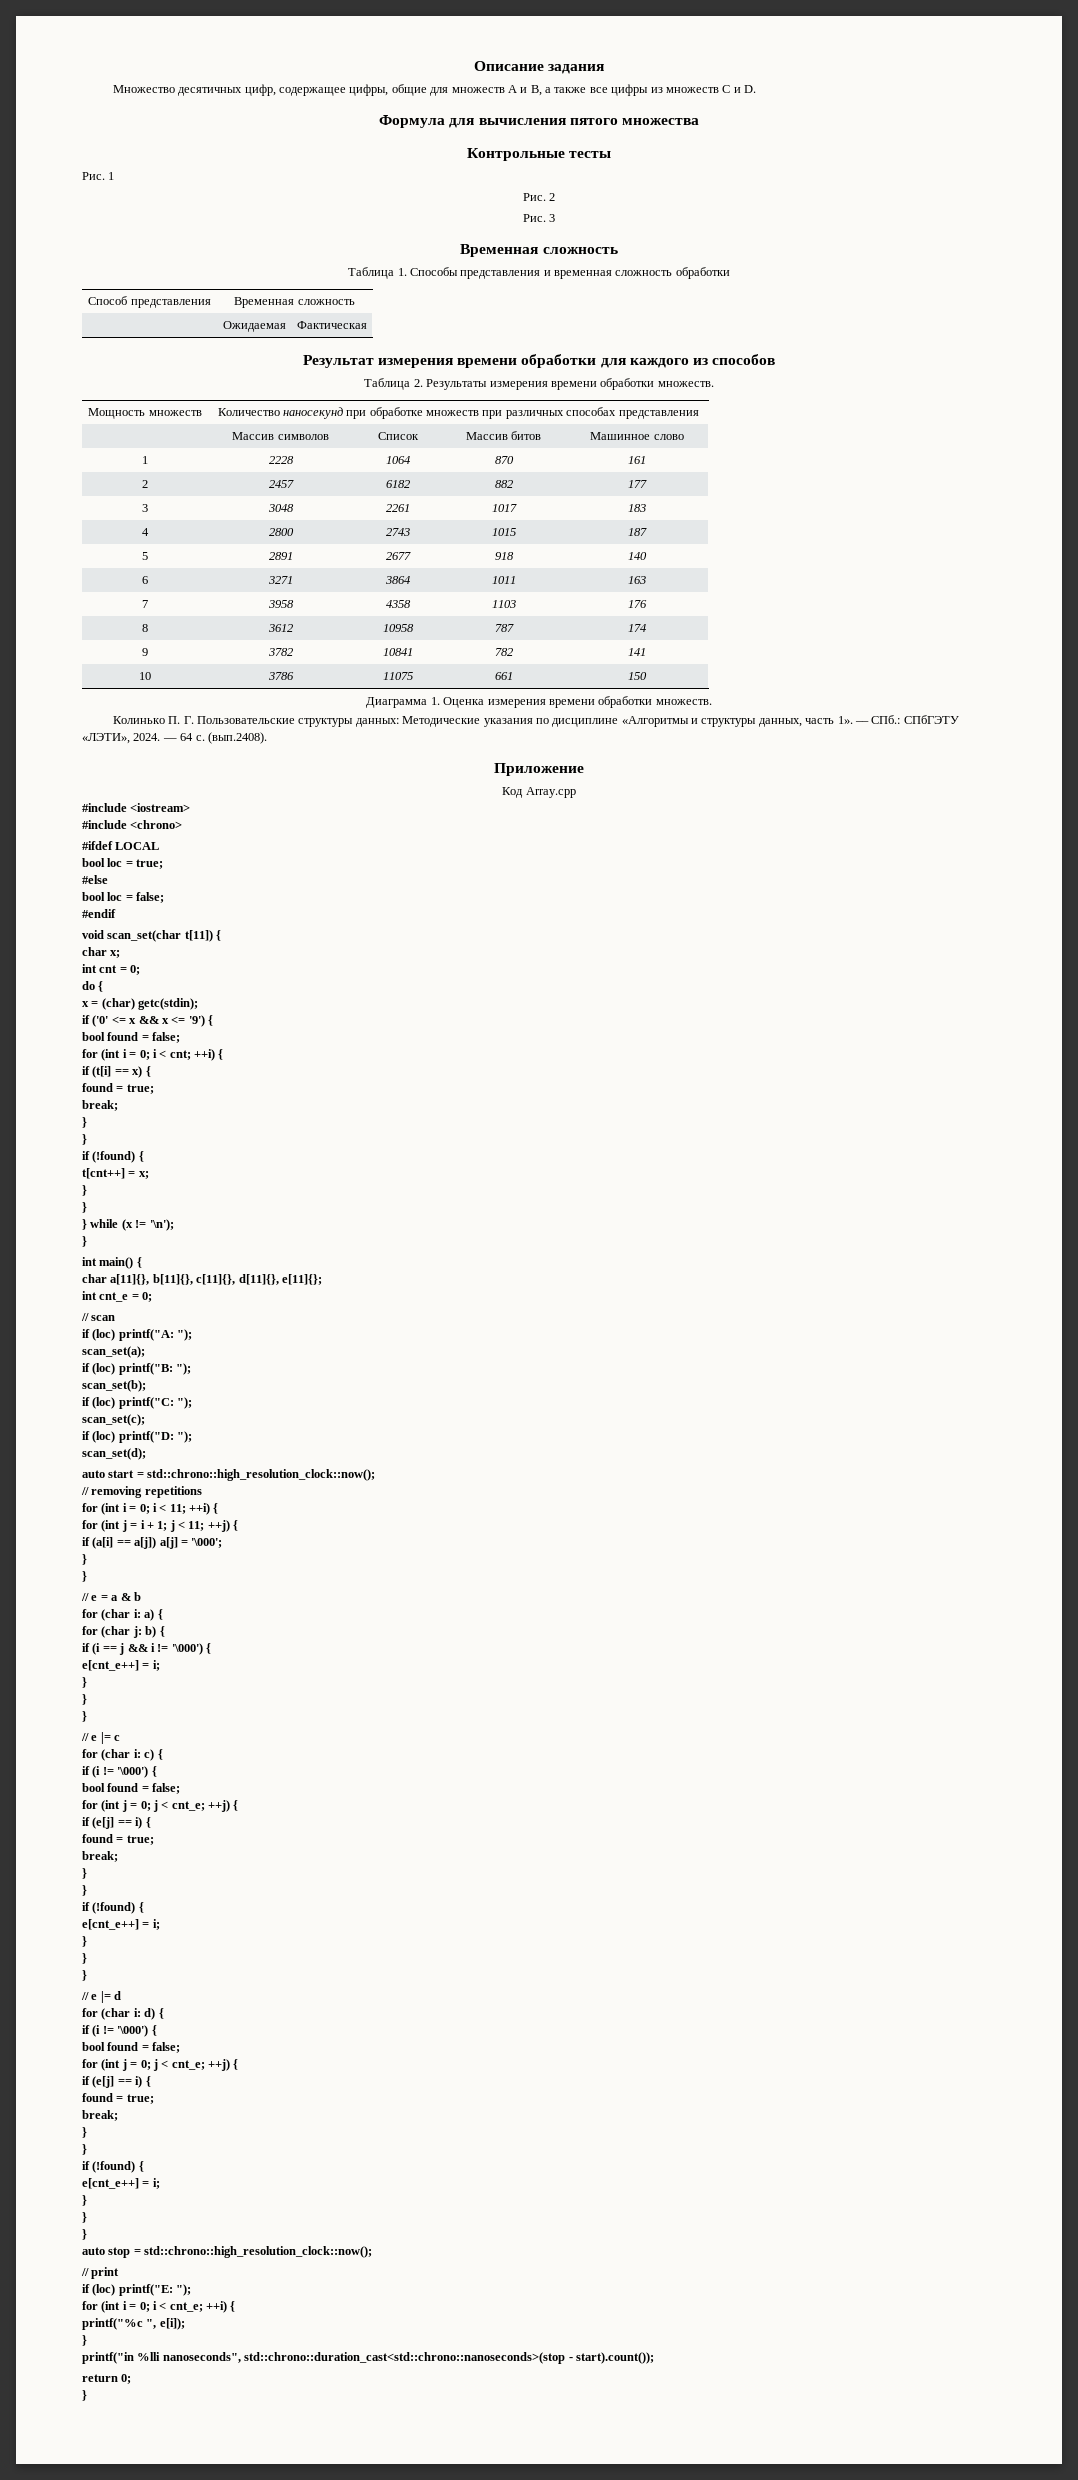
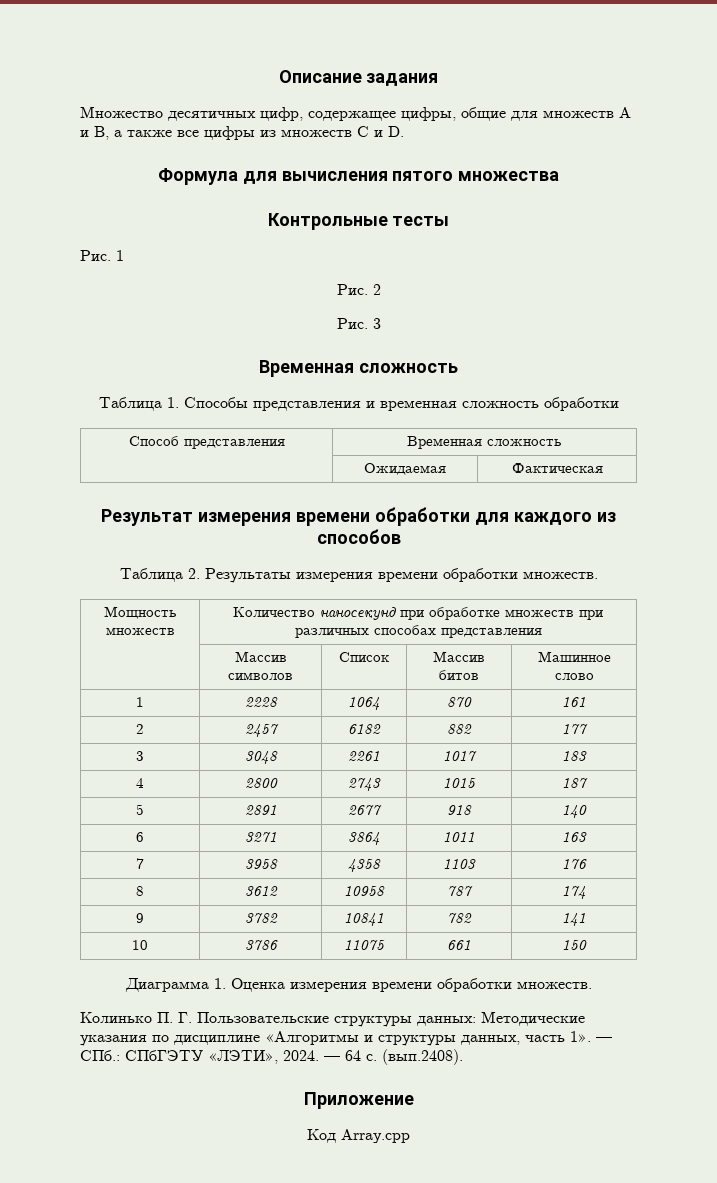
- #include <iostream>
- #include <chrono>
- #ifdef LOCAL
- bool loc = true;
- #else
- bool loc = false;
- #endif
- void scan_set(char t[11]) {
- char x;
- int cnt = 0;
- do {
- x = (char) getc(stdin);
- if ('0' <= x && x <= '9') {
- bool found = false;
- for (int i = 0; i < cnt; ++i) {
- if (t[i] == x) {
- found = true;
- break;
- }
- }
- if (!found) {
- t[cnt++] = x;
- }
- }
- } while (x != '\n');
- }
- int main() {
- char a[11]{}, b[11]{}, c[11]{}, d[11]{}, e[11]{};
- int cnt_e = 0;
- // scan
- if (loc) printf("A: ");
- scan_set(a);
- if (loc) printf("B: ");
- scan_set(b);
- if (loc) printf("C: ");
- scan_set(c);
- if (loc) printf("D: ");
- scan_set(d);
- auto start = std::chrono::high_resolution_clock::now();
- // removing repetitions
- for (int i = 0; i < 11; ++i) {
- for (int j = i + 1; j < 11; ++j) {
- if (a[i] == a[j]) a[j] = '\000';
- }
- }
- // e = a & b
- for (char i: a) {
- for (char j: b) {
- if (i == j && i != '\000') {
- e[cnt_e++] = i;
- }
- }
- }
- // e |= c
- for (char i: c) {
- if (i != '\000') {
- bool found = false;
- for (int j = 0; j < cnt_e; ++j) {
- if (e[j] == i) {
- found = true;
- break;
- }
- }
- if (!found) {
- e[cnt_e++] = i;
- }
- }
- }
- // e |= d
- for (char i: d) {
- if (i != '\000') {
- bool found = false;
- for (int j = 0; j < cnt_e; ++j) {
- if (e[j] == i) {
- found = true;
- break;
- }
- }
- if (!found) {
- e[cnt_e++] = i;
- }
- }
- }
- auto stop = std::chrono::high_resolution_clock::now();
- // print
- if (loc) printf("E: ");
- for (int i = 0; i < cnt_e; ++i) {
- printf("%c ", e[i]);
- }
- printf("in %lli nanoseconds", std::chrono::duration_cast<std::chrono::nanoseconds>(stop - start).count());
- return 0;
- }

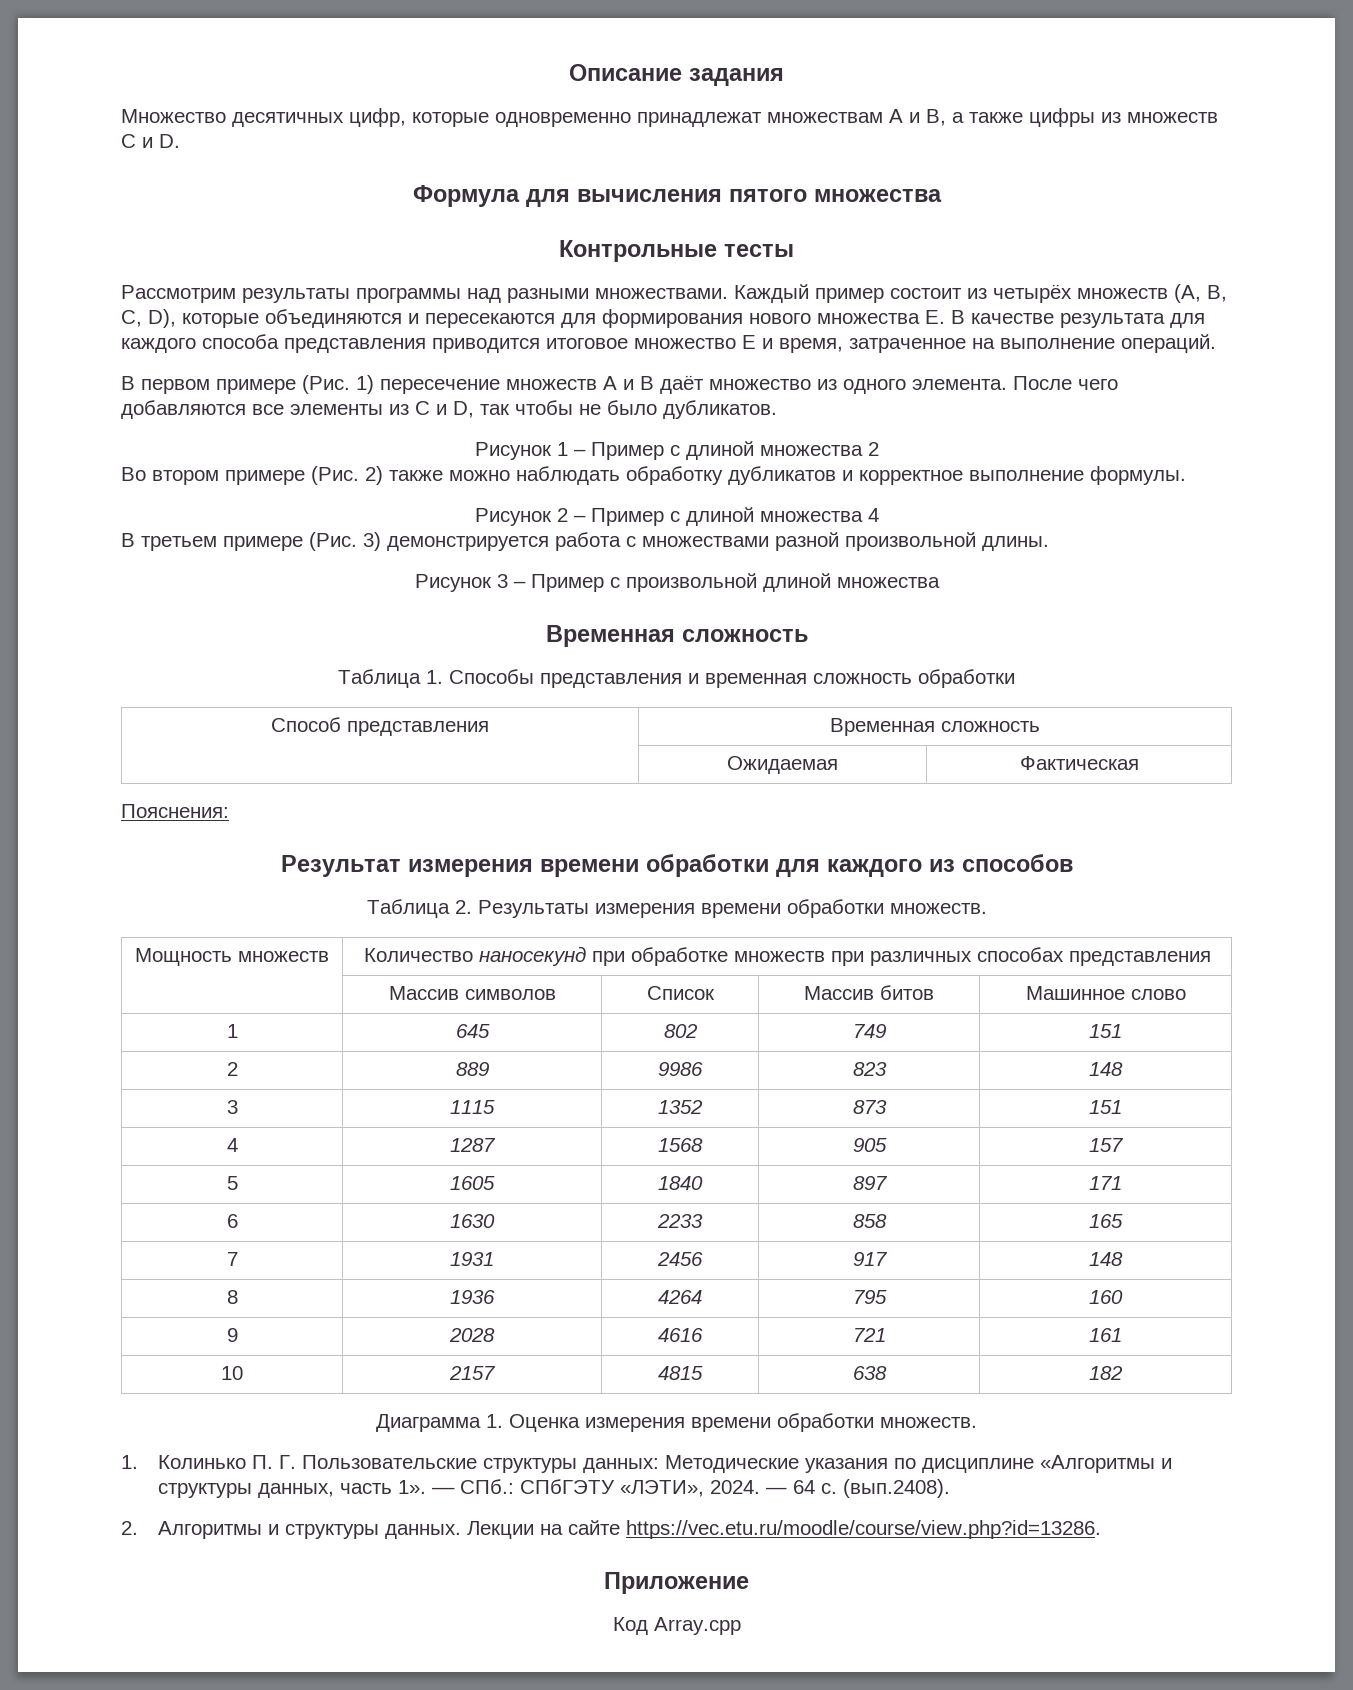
- Множество десятичных цифр, содержащее цифры, общие для множеств A и B, а также все цифры из множеств C и D.
+ Множество десятичных цифр, которые одновременно принадлежат множествам A и B, а также цифры из множеств C и D.
- Рис. 1
- Рис. 2
- Рис. 3
+ Рассмотрим результаты программы над разными множествами. Каждый пример состоит из четырёх множеств (A, B, C, D), которые объединяются и пересекаются для формирования нового множества E. В качестве результата для каждого способа представления приводится итоговое множество E и время, затраченное на выполнение операций.
+ В первом примере (Рис. 1) пересечение множеств A и B даёт множество из одного элемента. После чего добавляются все элементы из C и D, так чтобы не было дубликатов.
+ Рисунок 1 – Пример с длиной множества 2
+ Во втором примере (Рис. 2) также можно наблюдать обработку дубликатов и корректное выполнение формулы.
+ Рисунок 2 – Пример с длиной множества 4
+ В третьем примере (Рис. 3) демонстрируется работа с множествами разной произвольной длины.
+ Рисунок 3 – Пример с произвольной длиной множества
+ Пояснения:
- 1 | 2228 | 1064 | 870 | 161
- 2 | 2457 | 6182 | 882 | 177
- 3 | 3048 | 2261 | 1017 | 183
- 4 | 2800 | 2743 | 1015 | 187
- 5 | 2891 | 2677 | 918 | 140
- 6 | 3271 | 3864 | 1011 | 163
- 7 | 3958 | 4358 | 1103 | 176
- 8 | 3612 | 10958 | 787 | 174
- 9 | 3782 | 10841 | 782 | 141
- 10 | 3786 | 11075 | 661 | 150
+ 1 | 645 | 802 | 749 | 151
+ 2 | 889 | 9986 | 823 | 148
+ 3 | 1115 | 1352 | 873 | 151
+ 4 | 1287 | 1568 | 905 | 157
+ 5 | 1605 | 1840 | 897 | 171
+ 6 | 1630 | 2233 | 858 | 165
+ 7 | 1931 | 2456 | 917 | 148
+ 8 | 1936 | 4264 | 795 | 160
+ 9 | 2028 | 4616 | 721 | 161
+ 10 | 2157 | 4815 | 638 | 182
- Колинько П. Г. Пользовательские структуры данных: Методические указания по дисциплине «Алгоритмы и структуры данных, часть 1».
+ 1. Колинько П. Г. Пользовательские структуры данных: Методические указания по дисциплине «Алгоритмы и структуры данных, часть 1».
+ 2. Алгоритмы и структуры данных. Лекции на сайте https://vec.etu.ru/moodle/course/view.php?id=13286.

